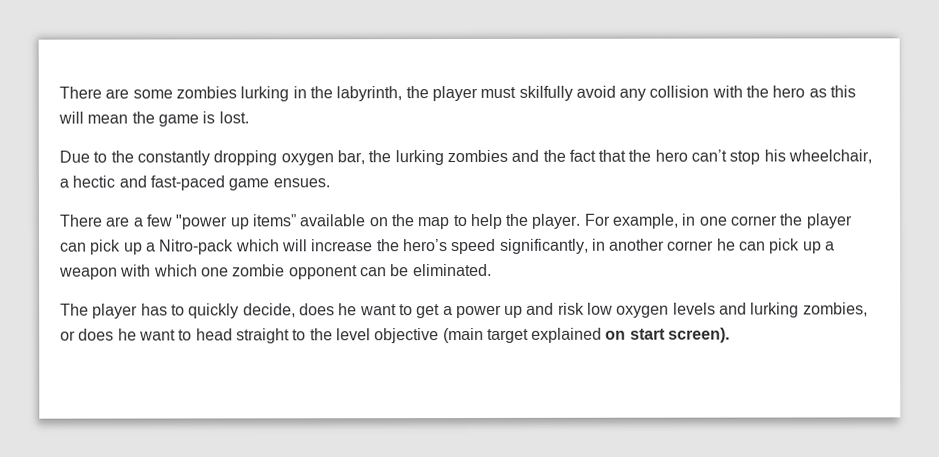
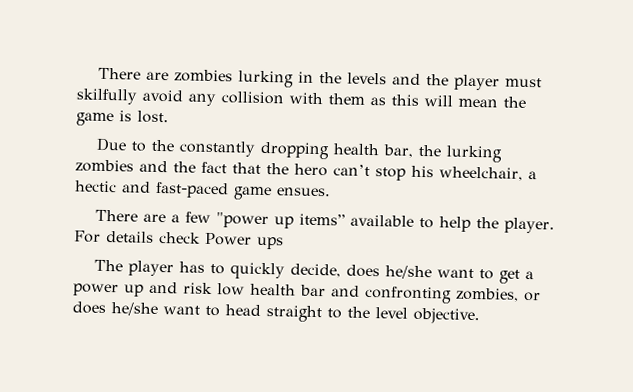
- There are some zombies lurking in the labyrinth, the player must skilfully avoid any collision with the hero as this will mean the game is lost.
+ There are zombies lurking in the levels and the player must skilfully avoid any collision with them as this will mean the game is lost.
- Due to the constantly dropping oxygen bar, the lurking zombies and the fact that the hero can’t stop his wheelchair, a hectic and fast-paced game ensues.
+ Due to the constantly dropping health bar, the lurking zombies and the fact that the hero can’t stop his wheelchair, a hectic and fast-paced game ensues.
- There are a few "power up items” available on the map to help the player.
+ There are a few "power up items” available to help the player.
- For example, in one corner the player can pick up a Nitro-pack which will increase the hero’s speed significantly, in another corner he can pick up a weapon with which one zombie opponent can be eliminated.
+ For details check Power ups
- The player has to quickly decide, does he want to get a power up and risk low oxygen levels and lurking zombies, or does he want to head straight to the level objective (main target explained on start screen).
+ The player has to quickly decide, does he/she want to get a power up and risk low health bar and confronting zombies, or does he/she want to head straight to the level objective.

